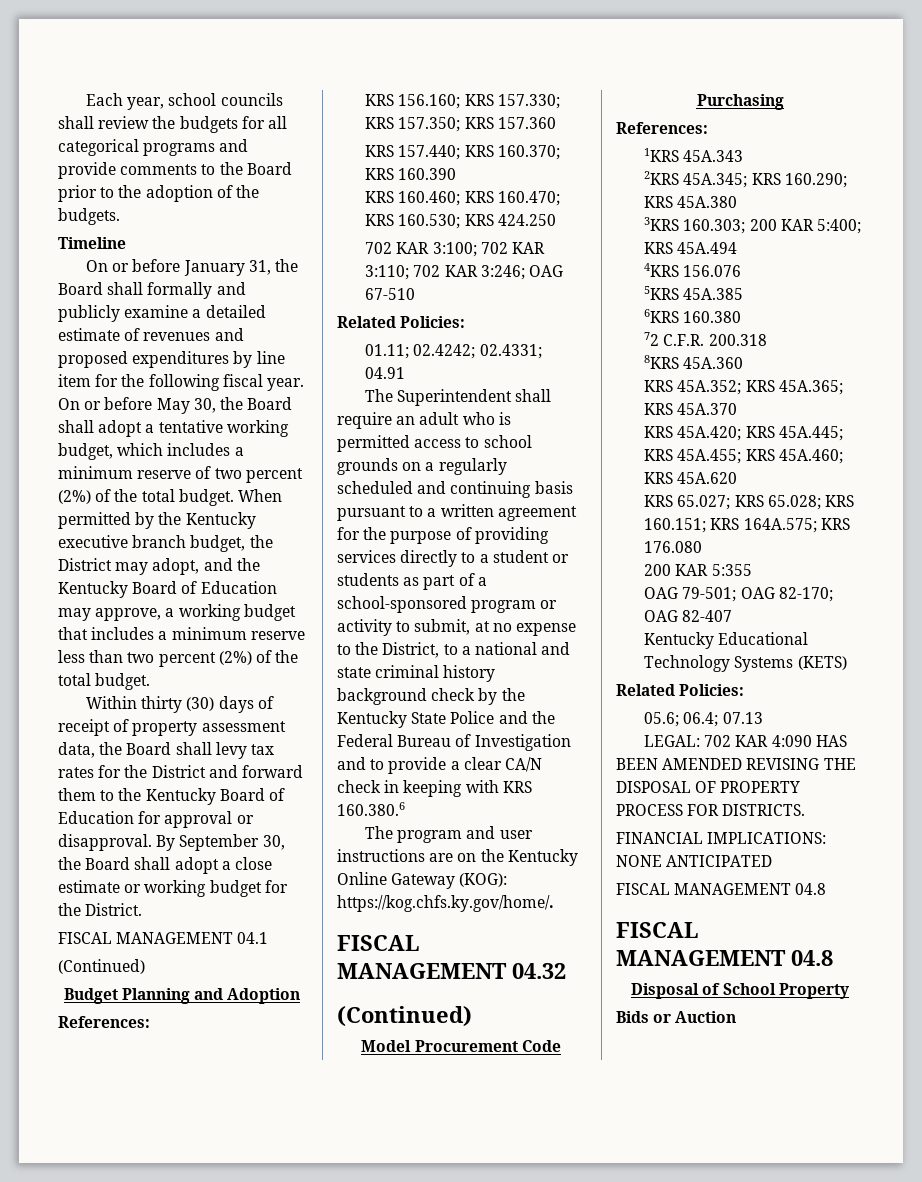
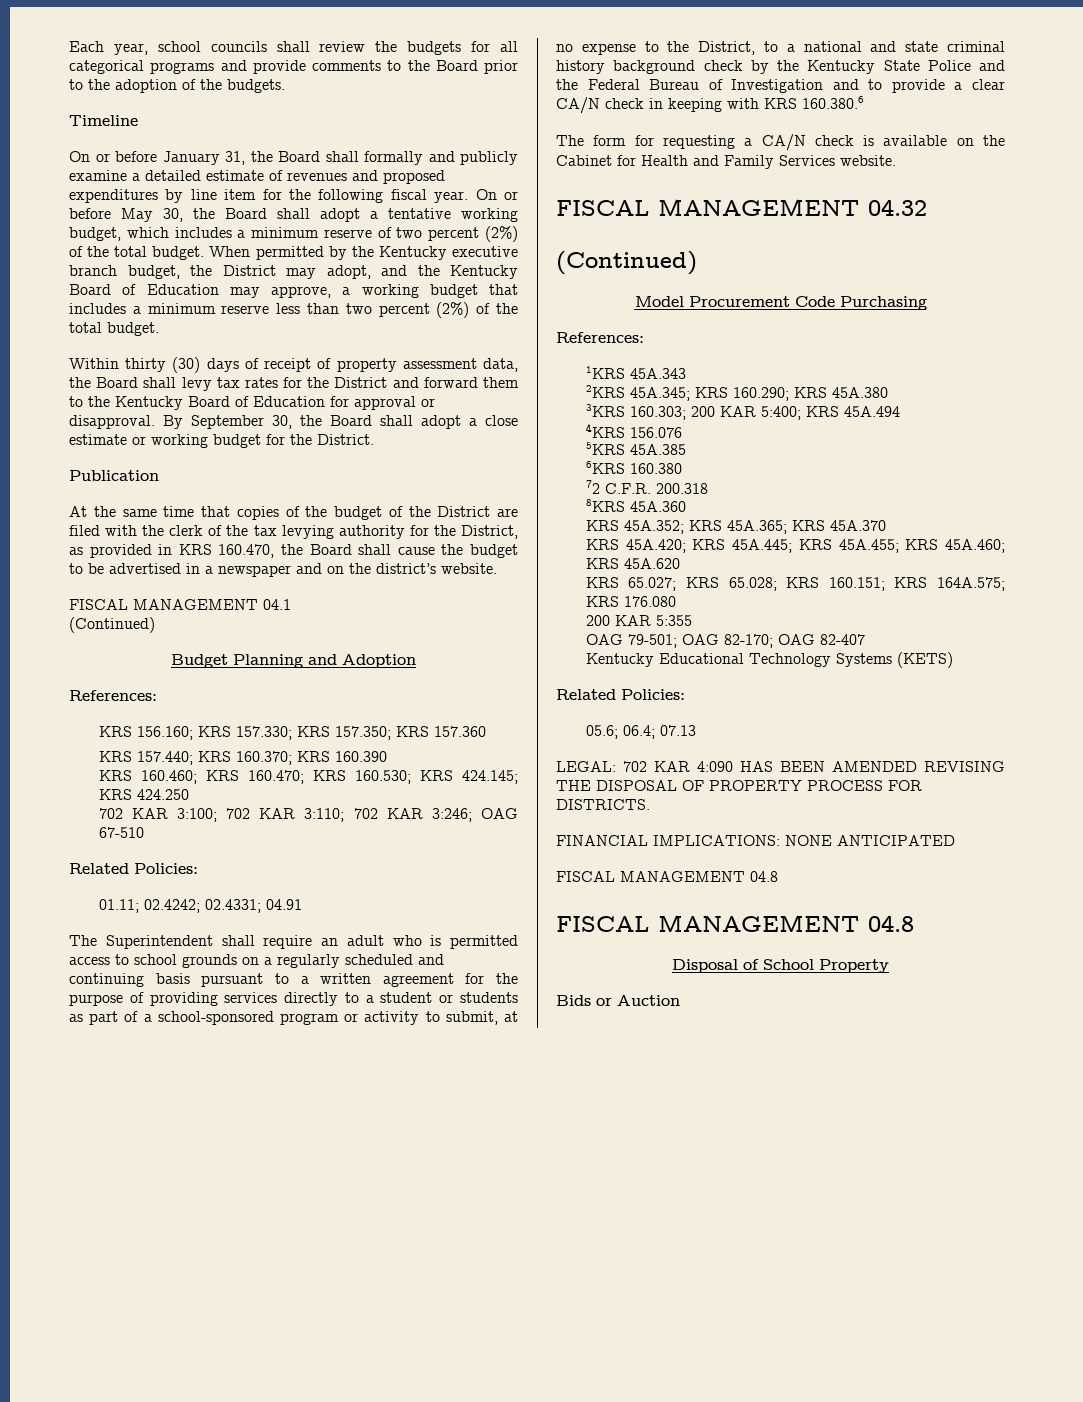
+ Publication
+ At the same time that copies of the budget of the District are filed with the clerk of the tax levying authority for the District, as provided in KRS 160.470, the Board shall cause the budget to be advertised in a newspaper and on the district’s website.
- KRS 160.460; KRS 160.470; KRS 160.530; KRS 424.250
+ KRS 160.460; KRS 160.470; KRS 160.530; KRS 424.145; KRS 424.250
- The program and user instructions are on the Kentucky Online Gateway (KOG): https://kog.chfs.ky.gov/home/.
+ The form for requesting a CA/N check is available on the Cabinet for Health and Family Services website.

